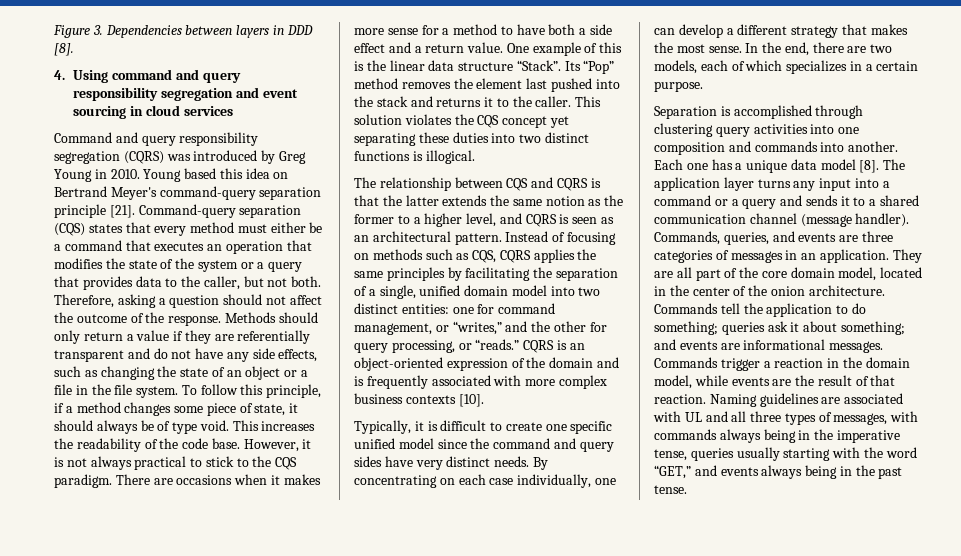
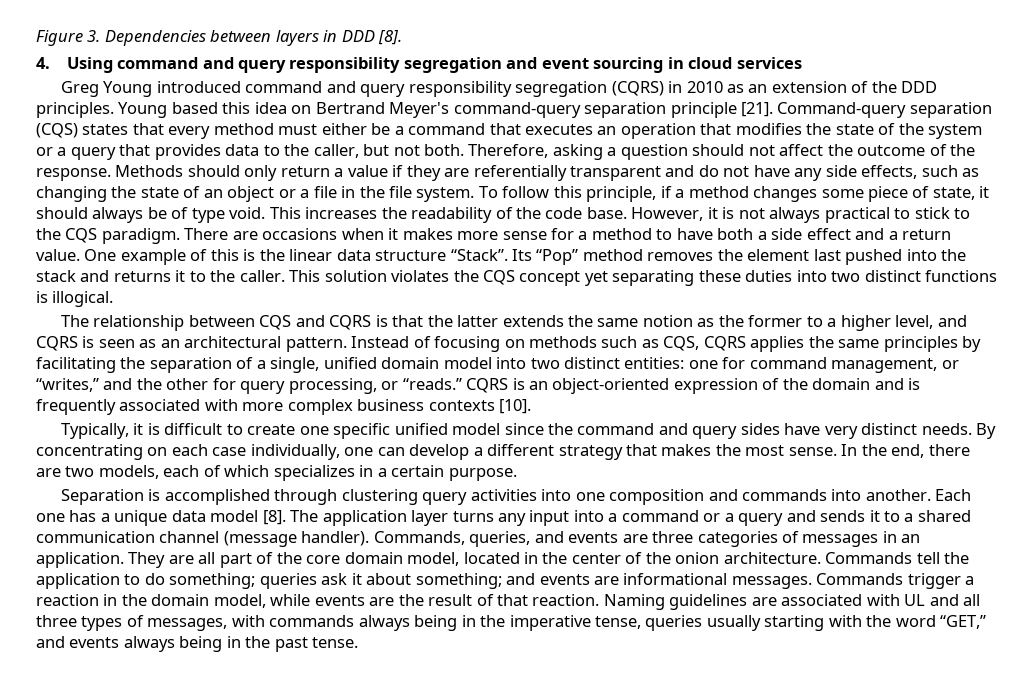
- Command and query responsibility segregation (CQRS) was introduced by Greg Young in 2010.
+ Greg Young introduced command and query responsibility segregation (CQRS) in 2010 as an extension of the DDD principles.

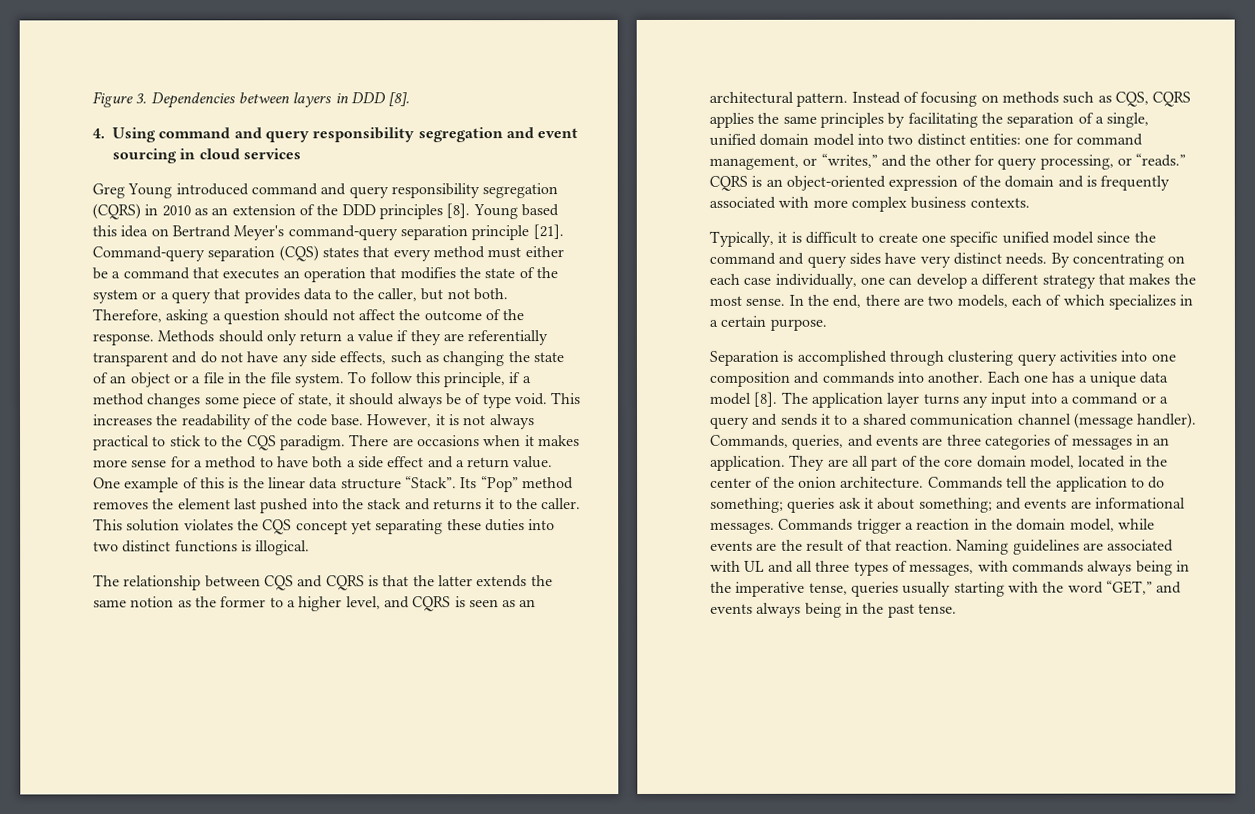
- Greg Young introduced command and query responsibility segregation (CQRS) in 2010 as an extension of the DDD principles.
+ Greg Young introduced command and query responsibility segregation (CQRS) in 2010 as an extension of the DDD principles [8].
- CQRS is an object-oriented expression of the domain and is frequently associated with more complex business contexts [10].
+ CQRS is an object-oriented expression of the domain and is frequently associated with more complex business contexts.

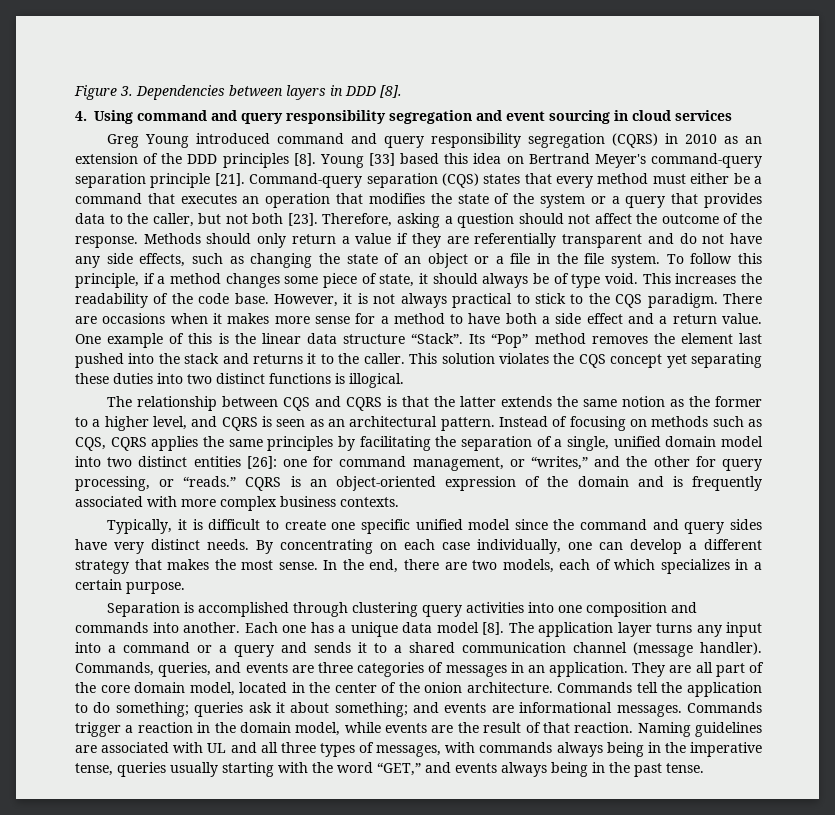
- Young based this idea on Bertrand Meyer's command-query separation principle [21].
+ Young [33] based this idea on Bertrand Meyer's command-query separation principle [21].
- Command-query separation (CQS) states that every method must either be a command that executes an operation that modifies the state of the system or a query that provides data to the caller, but not both.
+ Command-query separation (CQS) states that every method must either be a command that executes an operation that modifies the state of the system or a query that provides data to the caller, but not both [23].
- Instead of focusing on methods such as CQS, CQRS applies the same principles by facilitating the separation of a single, unified domain model into two distinct entities: one for command management, or “writes,” and the other for query processing, or “reads.”
+ Instead of focusing on methods such as CQS, CQRS applies the same principles by facilitating the separation of a single, unified domain model into two distinct entities [26]: one for command management, or “writes,” and the other for query processing, or “reads.”

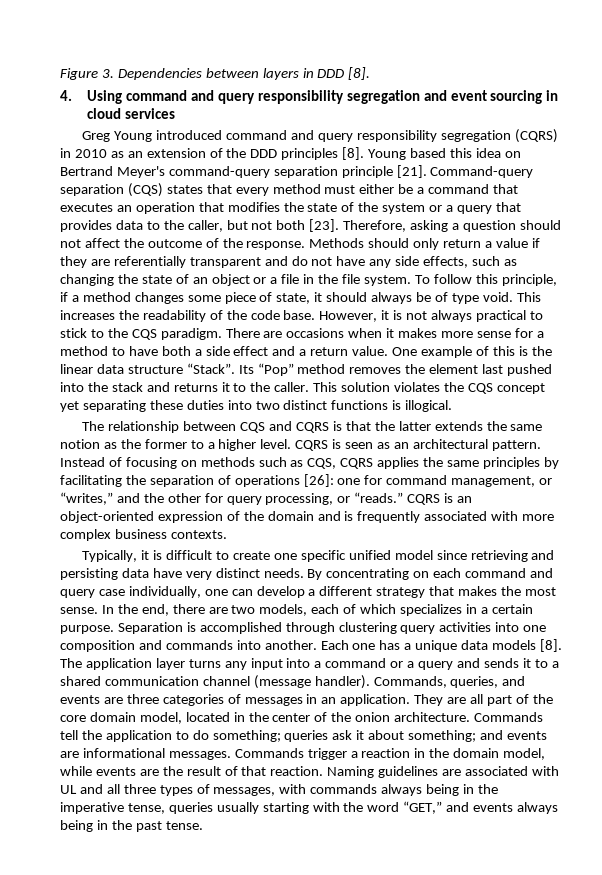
- Young [33] based this idea on Bertrand Meyer's command-query separation principle [21].
+ Young based this idea on Bertrand Meyer's command-query separation principle [21].
- The relationship between CQS and CQRS is that the latter extends the same notion as the former to a higher level, and CQRS is seen as an architectural pattern.
+ The relationship between CQS and CQRS is that the latter extends the same notion as the former to a higher level. CQRS is seen as an architectural pattern.
- Instead of focusing on methods such as CQS, CQRS applies the same principles by facilitating the separation of a single, unified domain model into two distinct entities [26]: one for command management, or “writes,” and the other for query processing, or “reads.”
+ Instead of focusing on methods such as CQS, CQRS applies the same principles by facilitating the separation of operations [26]: one for command management, or “writes,” and the other for query processing, or “reads.”
- Typically, it is difficult to create one specific unified model since the command and query sides have very distinct needs.
+ Typically, it is difficult to create one specific unified model since retrieving and persisting data have very distinct needs.
- By concentrating on each case individually, one can develop a different strategy that makes the most sense.
+ By concentrating on each command and query case individually, one can develop a different strategy that makes the most sense.
- In the end, there are two models, each of which specializes in a certain purpose.
- Separation is accomplished through clustering query activities into one composition and commands into another.
+ In the end, there are two models, each of which specializes in a certain purpose. Separation is accomplished through clustering query activities into one composition and commands into another.
- Each one has a unique data model [8].
+ Each one has a unique data models [8].

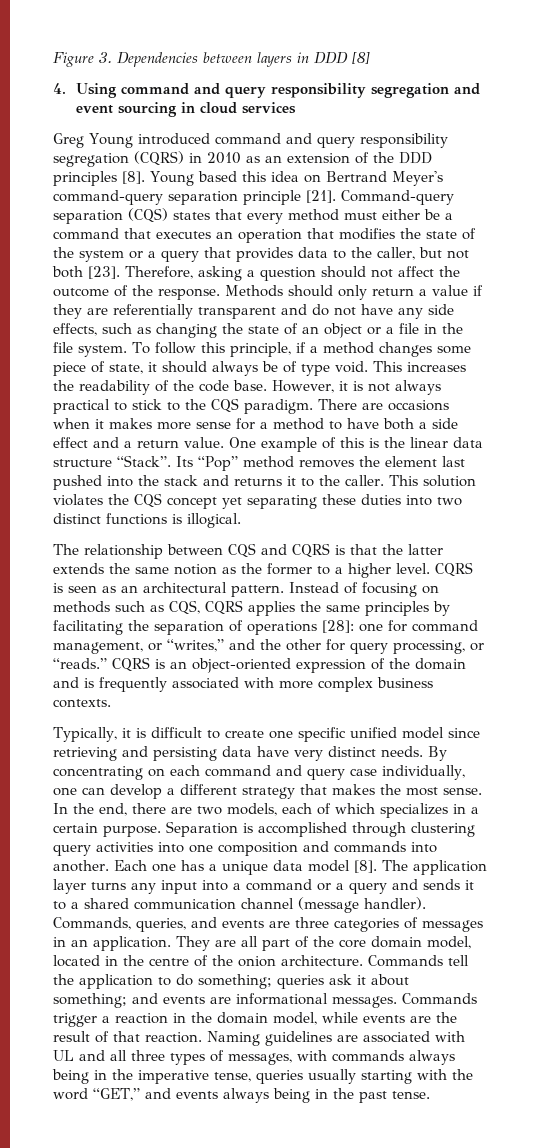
- Figure 3. Dependencies between layers in DDD [8].
+ Figure 3. Dependencies between layers in DDD [8]
- Instead of focusing on methods such as CQS, CQRS applies the same principles by facilitating the separation of operations [26]: one for command management, or “writes,” and the other for query processing, or “reads.”
+ Instead of focusing on methods such as CQS, CQRS applies the same principles by facilitating the separation of operations [28]: one for command management, or “writes,” and the other for query processing, or “reads.”
- Each one has a unique data models [8].
+ Each one has a unique data model [8].
- They are all part of the core domain model, located in the center of the onion architecture.
+ They are all part of the core domain model, located in the centre of the onion architecture.

